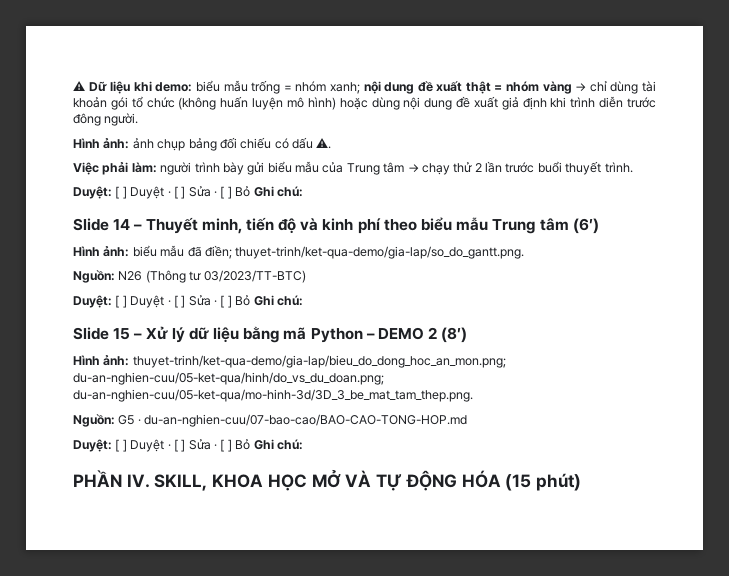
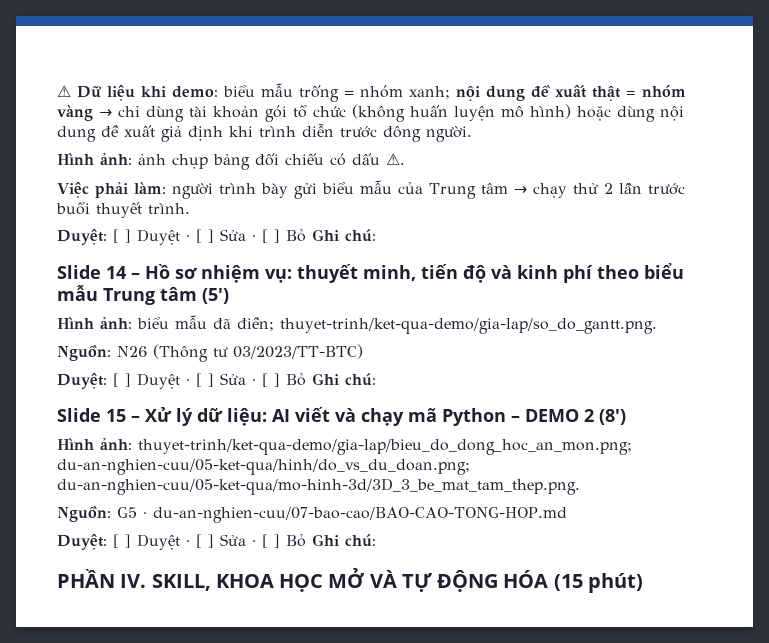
- Slide 14 – Thuyết minh, tiến độ và kinh phí theo biểu mẫu Trung tâm (6′)
+ Slide 14 – Hồ sơ nhiệm vụ: thuyết minh, tiến độ và kinh phí theo biểu mẫu Trung tâm (5′)
- Slide 15 – Xử lý dữ liệu bằng mã Python – DEMO 2 (8′)
+ Slide 15 – Xử lý dữ liệu: AI viết và chạy mã Python – DEMO 2 (8′)

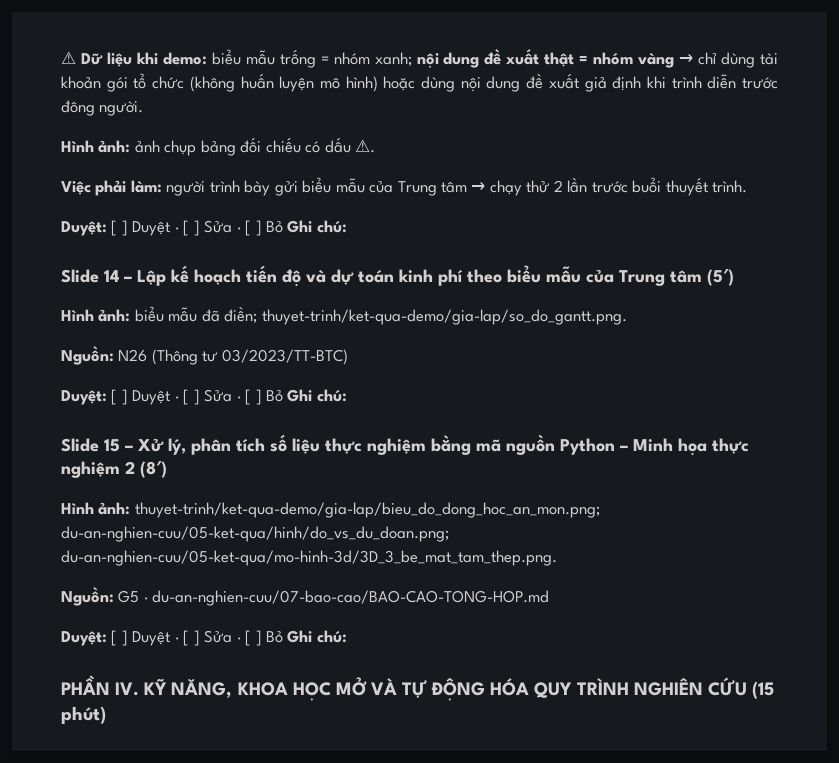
- Slide 14 – Hồ sơ nhiệm vụ: thuyết minh, tiến độ và kinh phí theo biểu mẫu Trung tâm (5′)
+ Slide 14 – Lập kế hoạch tiến độ và dự toán kinh phí theo biểu mẫu của Trung tâm (5′)
- Slide 15 – Xử lý dữ liệu: AI viết và chạy mã Python – DEMO 2 (8′)
+ Slide 15 – Xử lý, phân tích số liệu thực nghiệm bằng mã nguồn Python – Minh họa thực nghiệm 2 (8′)
- PHẦN IV. SKILL, KHOA HỌC MỞ VÀ TỰ ĐỘNG HÓA (15 phút)
+ PHẦN IV. KỸ NĂNG, KHOA HỌC MỞ VÀ TỰ ĐỘNG HÓA QUY TRÌNH NGHIÊN CỨU (15 phút)

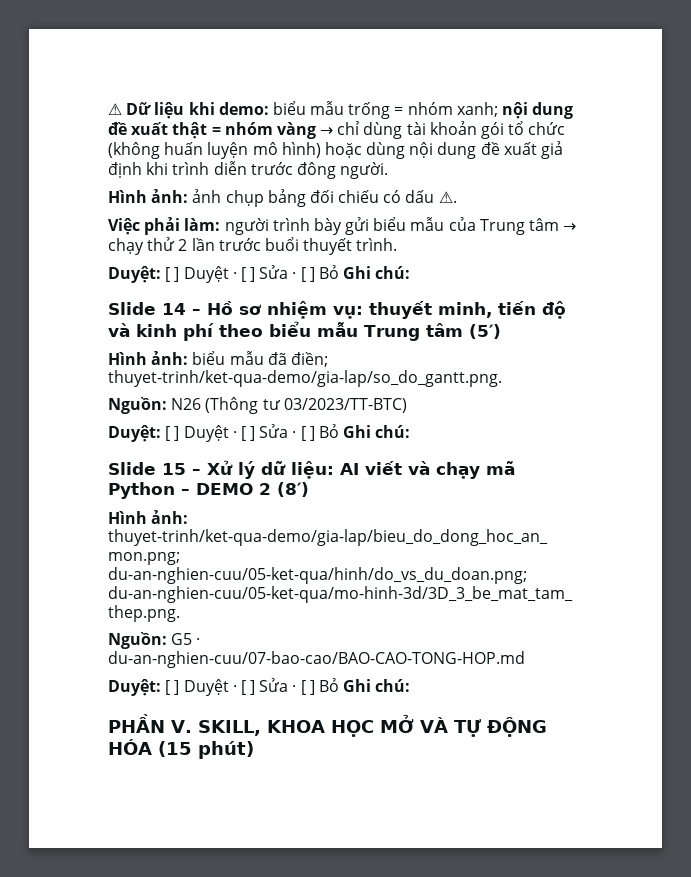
- Slide 14 – Lập kế hoạch tiến độ và dự toán kinh phí theo biểu mẫu của Trung tâm (5′)
+ Slide 14 – Hồ sơ nhiệm vụ: thuyết minh, tiến độ và kinh phí theo biểu mẫu Trung tâm (5′)
- Slide 15 – Xử lý, phân tích số liệu thực nghiệm bằng mã nguồn Python – Minh họa thực nghiệm 2 (8′)
+ Slide 15 – Xử lý dữ liệu: AI viết và chạy mã Python – DEMO 2 (8′)
- PHẦN IV. KỸ NĂNG, KHOA HỌC MỞ VÀ TỰ ĐỘNG HÓA QUY TRÌNH NGHIÊN CỨU (15 phút)
+ PHẦN V. SKILL, KHOA HỌC MỞ VÀ TỰ ĐỘNG HÓA (15 phút)

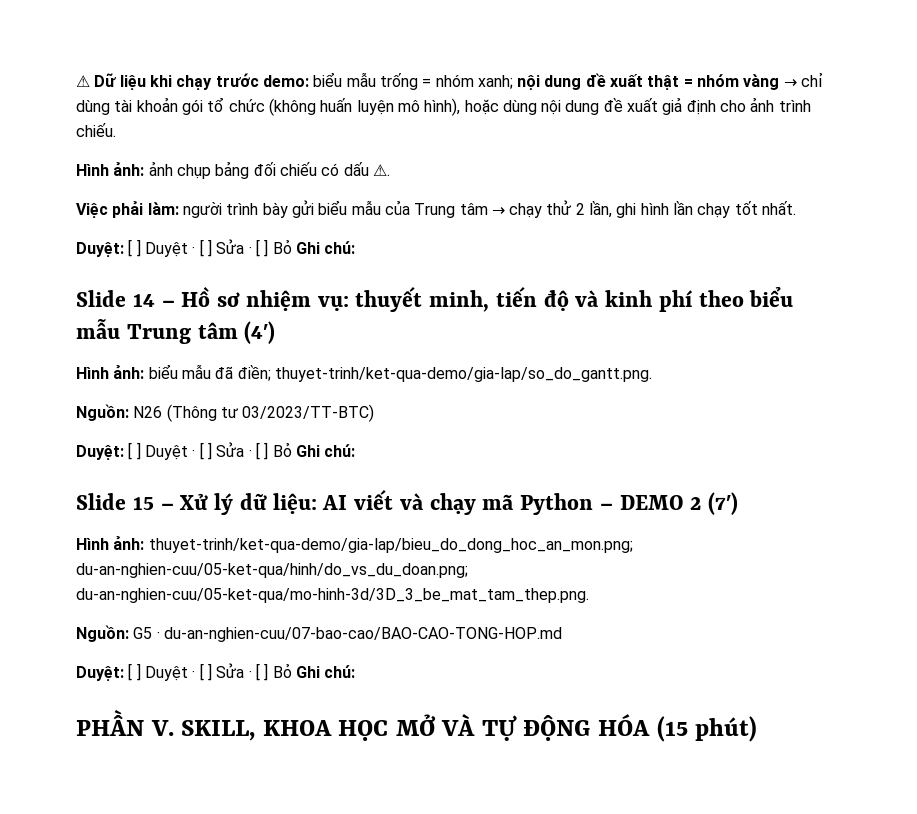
- ⚠ Dữ liệu khi demo: biểu mẫu trống = nhóm xanh; nội dung đề xuất thật = nhóm vàng → chỉ dùng tài khoản gói tổ chức (không huấn luyện mô hình) hoặc dùng nội dung đề xuất giả định khi trình diễn trước đông người.
+ ⚠ Dữ liệu khi chạy trước demo: biểu mẫu trống = nhóm xanh; nội dung đề xuất thật = nhóm vàng → chỉ dùng tài khoản gói tổ chức (không huấn luyện mô hình), hoặc dùng nội dung đề xuất giả định cho ảnh trình chiếu.
- Việc phải làm: người trình bày gửi biểu mẫu của Trung tâm → chạy thử 2 lần trước buổi thuyết trình.
+ Việc phải làm: người trình bày gửi biểu mẫu của Trung tâm → chạy thử 2 lần, ghi hình lần chạy tốt nhất.
- Slide 14 – Hồ sơ nhiệm vụ: thuyết minh, tiến độ và kinh phí theo biểu mẫu Trung tâm (5′)
+ Slide 14 – Hồ sơ nhiệm vụ: thuyết minh, tiến độ và kinh phí theo biểu mẫu Trung tâm (4′)
- Slide 15 – Xử lý dữ liệu: AI viết và chạy mã Python – DEMO 2 (8′)
+ Slide 15 – Xử lý dữ liệu: AI viết và chạy mã Python – DEMO 2 (7′)

